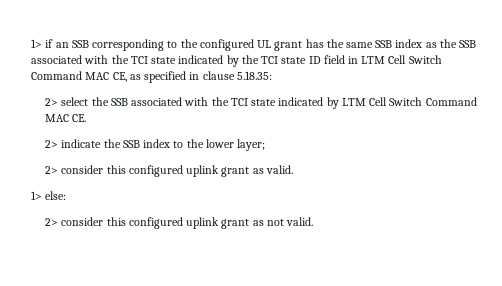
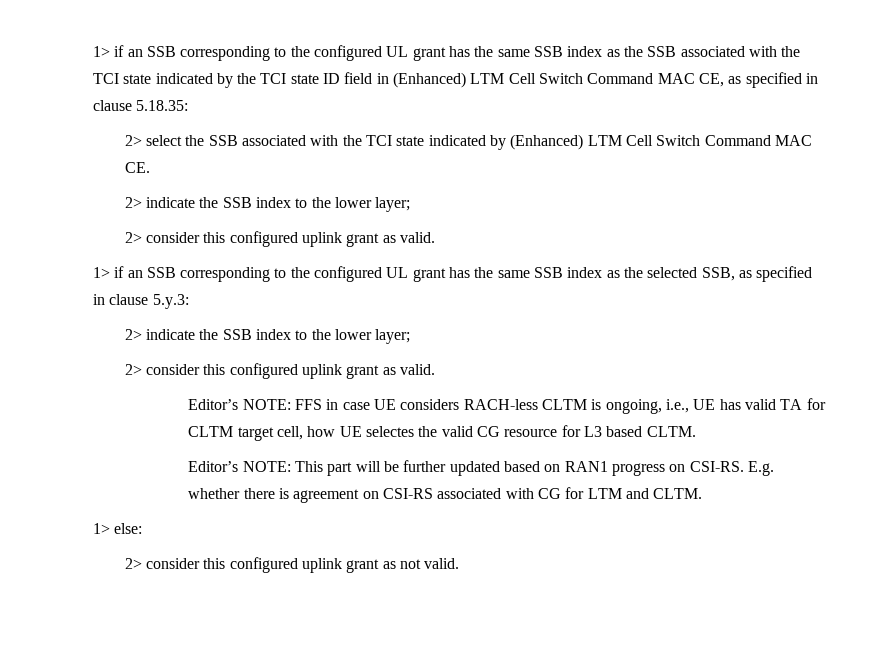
- 1> if an SSB corresponding to the configured UL grant has the same SSB index as the SSB associated with the TCI state indicated by the TCI state ID field in LTM Cell Switch Command MAC CE, as specified in clause 5.18.35:
+ 1> if an SSB corresponding to the configured UL grant has the same SSB index as the SSB associated with the TCI state indicated by the TCI state ID field in (Enhanced) LTM Cell Switch Command MAC CE, as specified in clause 5.18.35:
- 2> select the SSB associated with the TCI state indicated by LTM Cell Switch Command MAC CE.
+ 2> select the SSB associated with the TCI state indicated by (Enhanced) LTM Cell Switch Command MAC CE.
+ 1> if an SSB corresponding to the configured UL grant has the same SSB index as the selected SSB, as specified in clause 5.y.3:
+ 2> indicate the SSB index to the lower layer;
+ 2> consider this configured uplink grant as valid.
+ Editor’s NOTE: FFS in case UE considers RACH-less CLTM is ongoing, i.e., UE has valid TA for CLTM target cell, how UE selectes the valid CG resource for L3 based CLTM.
+ Editor’s NOTE: This part will be further updated based on RAN1 progress on CSI-RS. E.g. whether there is agreement on CSI-RS associated with CG for LTM and CLTM.

